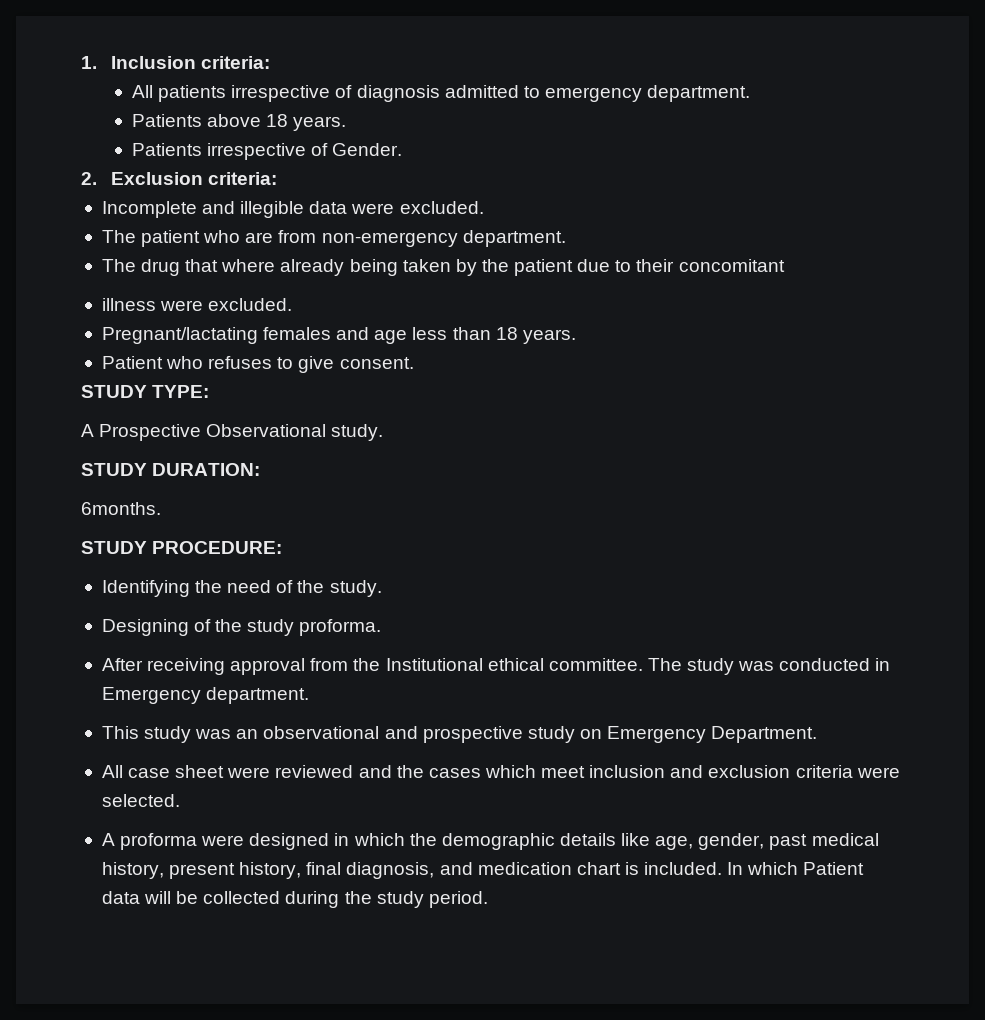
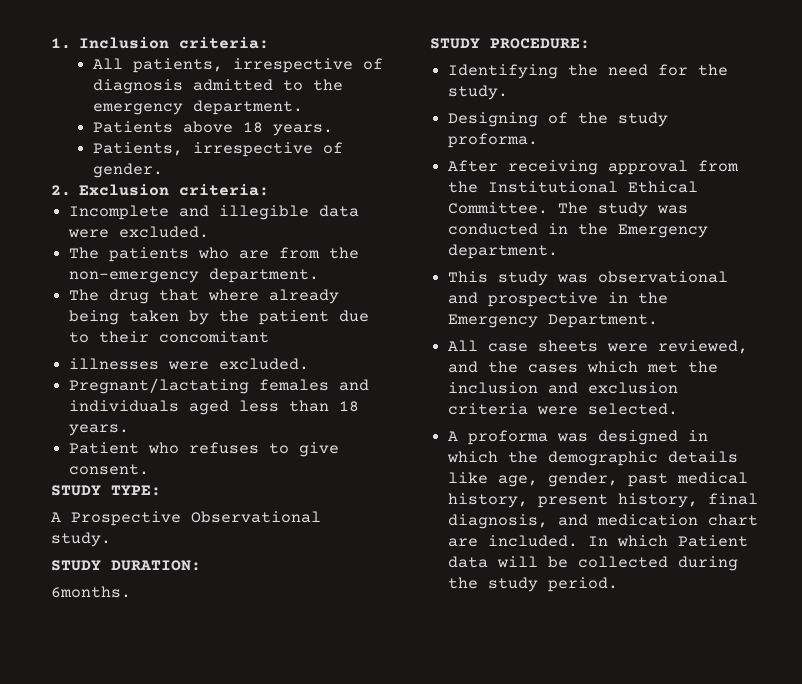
- All patients irrespective of diagnosis admitted to emergency department.
+ All patients, irrespective of diagnosis admitted to the emergency department.
- Patients irrespective of Gender.
+ Patients, irrespective of gender.
- The patient who are from non-emergency department.
+ The patients who are from the non-emergency department.
- illness were excluded.
+ illnesses were excluded.
- Pregnant/lactating females and age less than 18 years.
+ Pregnant/lactating females and individuals aged less than 18 years.
- Identifying the need of the study.
+ Identifying the need for the study.
- After receiving approval from the Institutional ethical committee.
+ After receiving approval from the Institutional Ethical Committee.
- The study was conducted in Emergency department.
+ The study was conducted in the Emergency department.
- This study was an observational and prospective study on Emergency Department.
+ This study was observational and prospective in the Emergency Department.
- All case sheet were reviewed and the cases which meet inclusion and exclusion criteria were selected.
+ All case sheets were reviewed, and the cases which met the inclusion and exclusion criteria were selected.
- A proforma were designed in which the demographic details like age, gender, past medical history, present history, final diagnosis, and medication chart is included.
+ A proforma was designed in which the demographic details like age, gender, past medical history, present history, final diagnosis, and medication chart are included.

